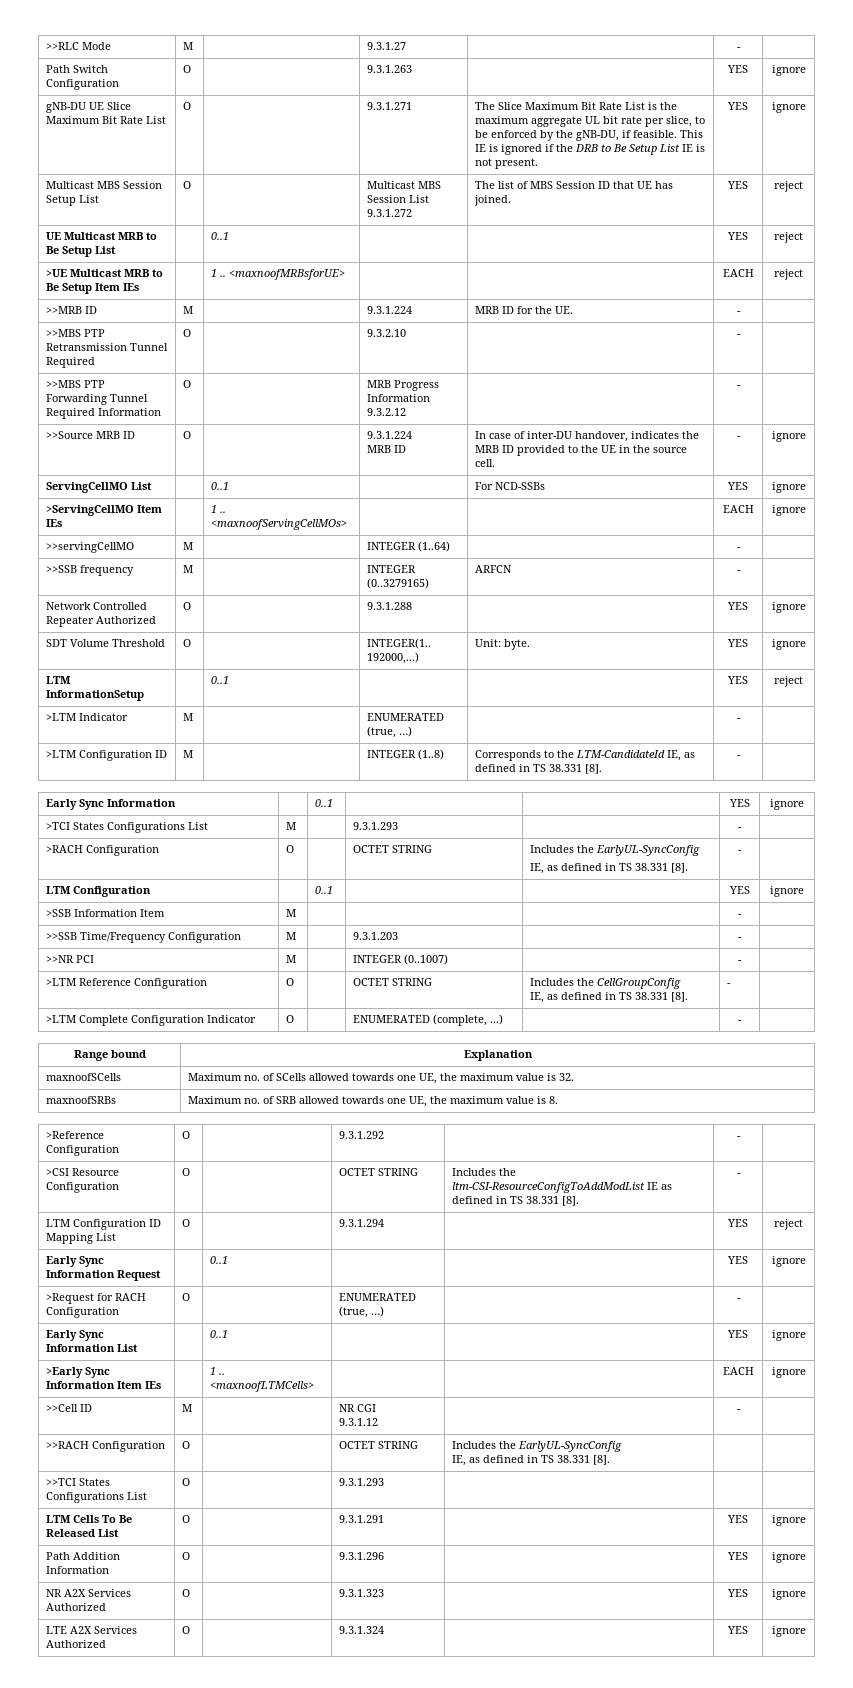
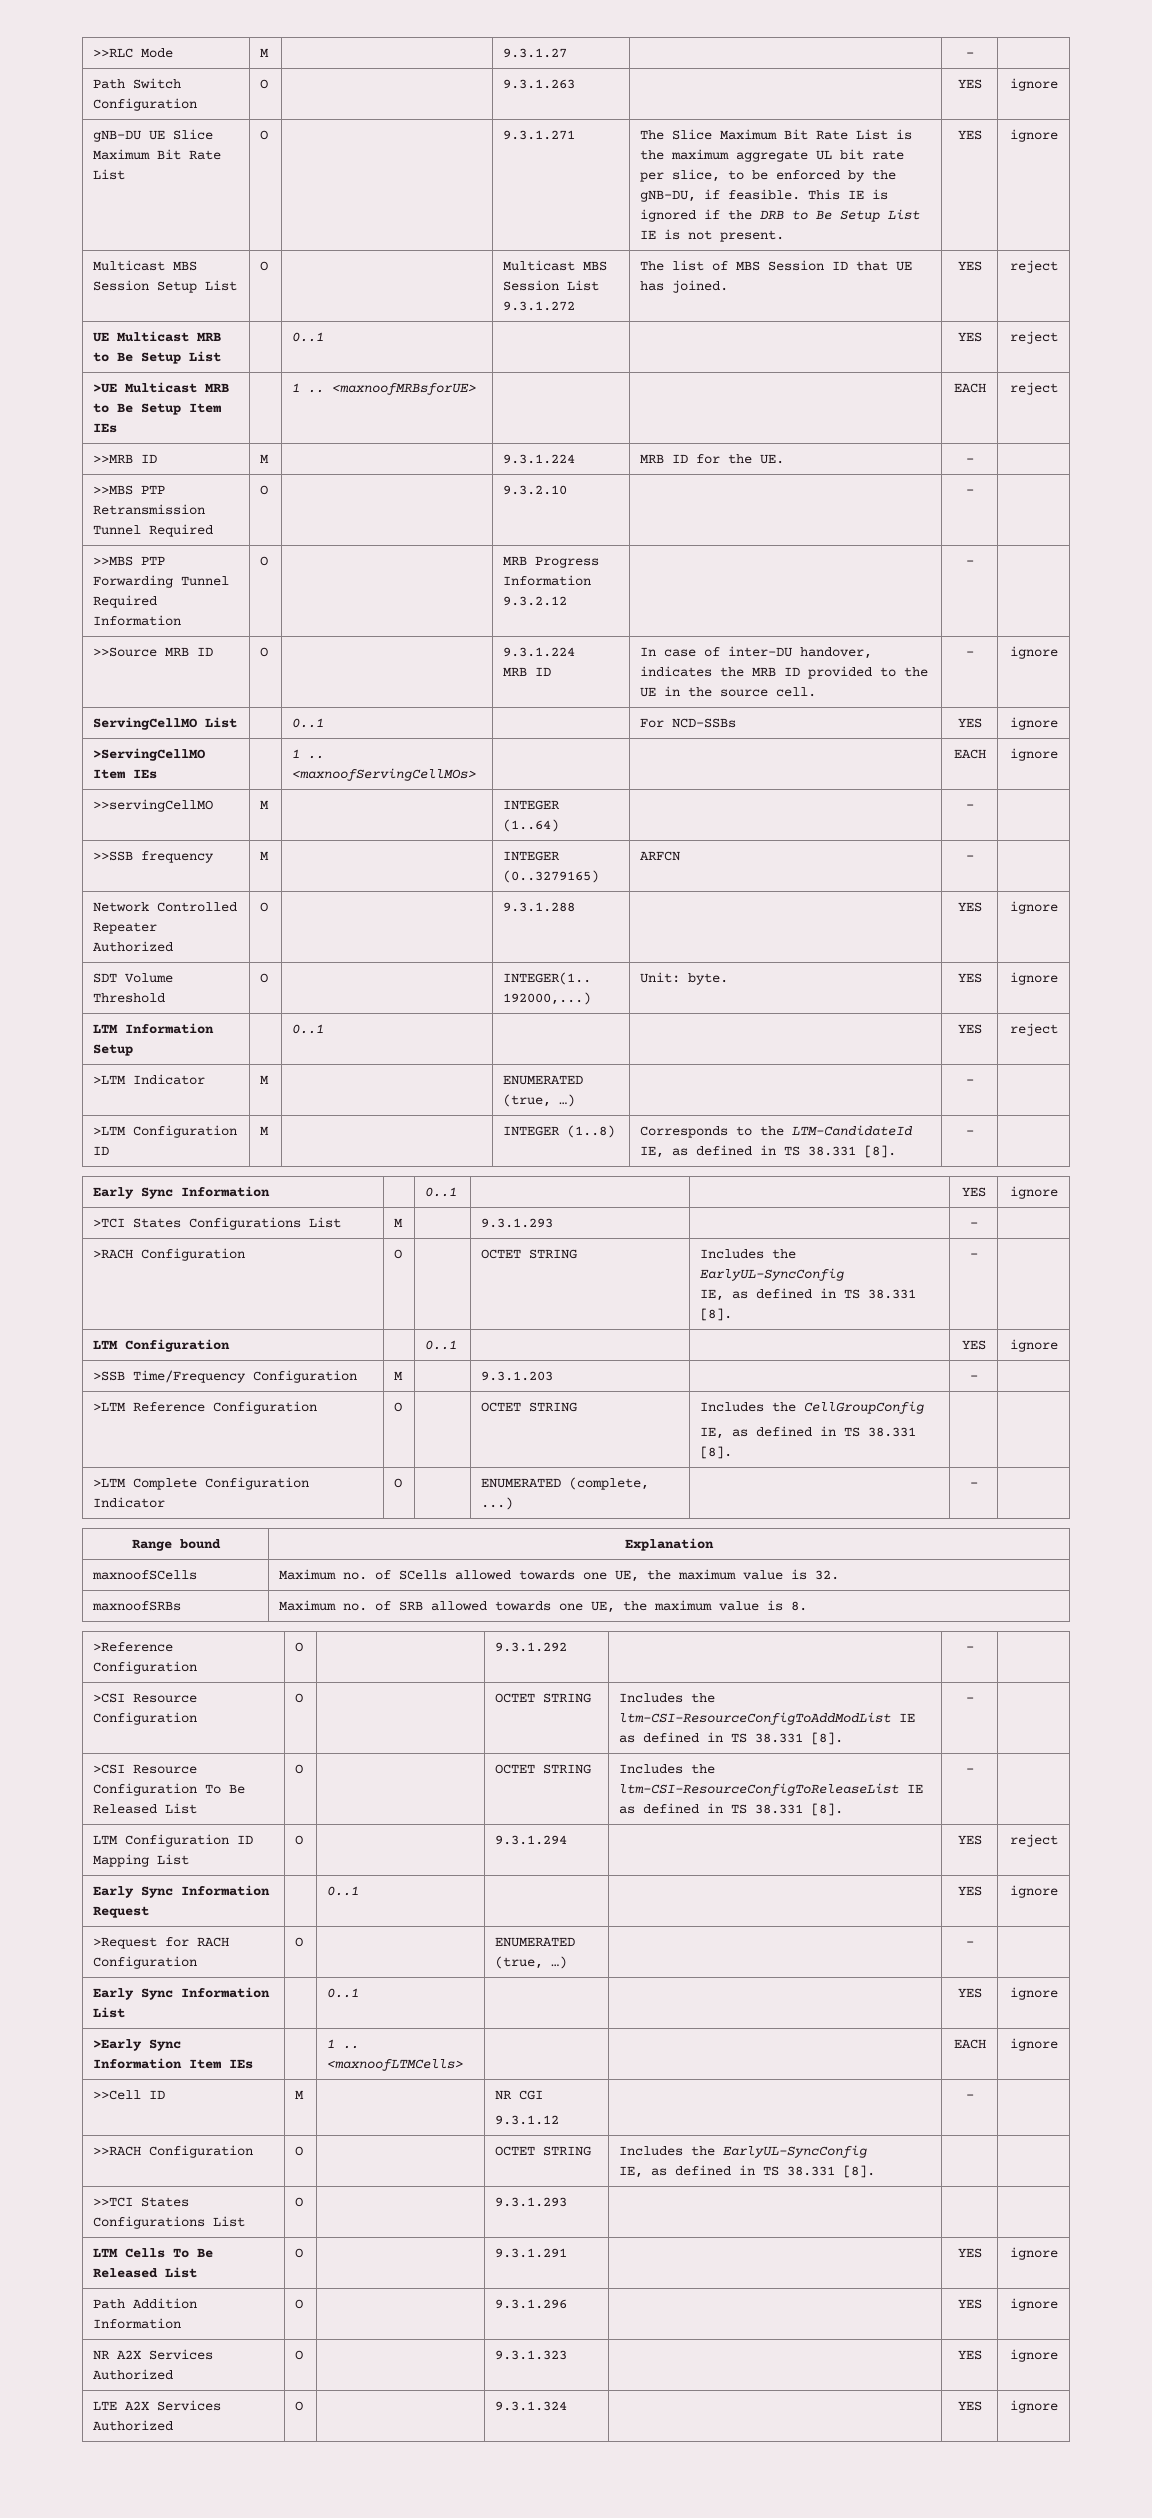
- LTM InformationSetup | | 0..1 | | | YES | reject
+ LTM Information Setup | | 0..1 | | | YES | reject
- >SSB Information Item | M | | | | - |
- >>SSB Time/Frequency Configuration | M | | 9.3.1.203 | | - |
+ >SSB Time/Frequency Configuration | M | | 9.3.1.203 | | - |
- >>NR PCI | M | | INTEGER (0..1007) | | - |
  >LTM Reference Configuration | O | | OCTET STRING | Includes the CellGroupConfig
- IE, as defined in TS 38.331 [8]. | - |
+ IE, as defined in TS 38.331 [8]. | |
+ >CSI Resource Configuration To Be Released List | O | | OCTET STRING | Includes the ltm-CSI-ResourceConfigToReleaseList IE as defined in TS 38.331 [8]. | - |

